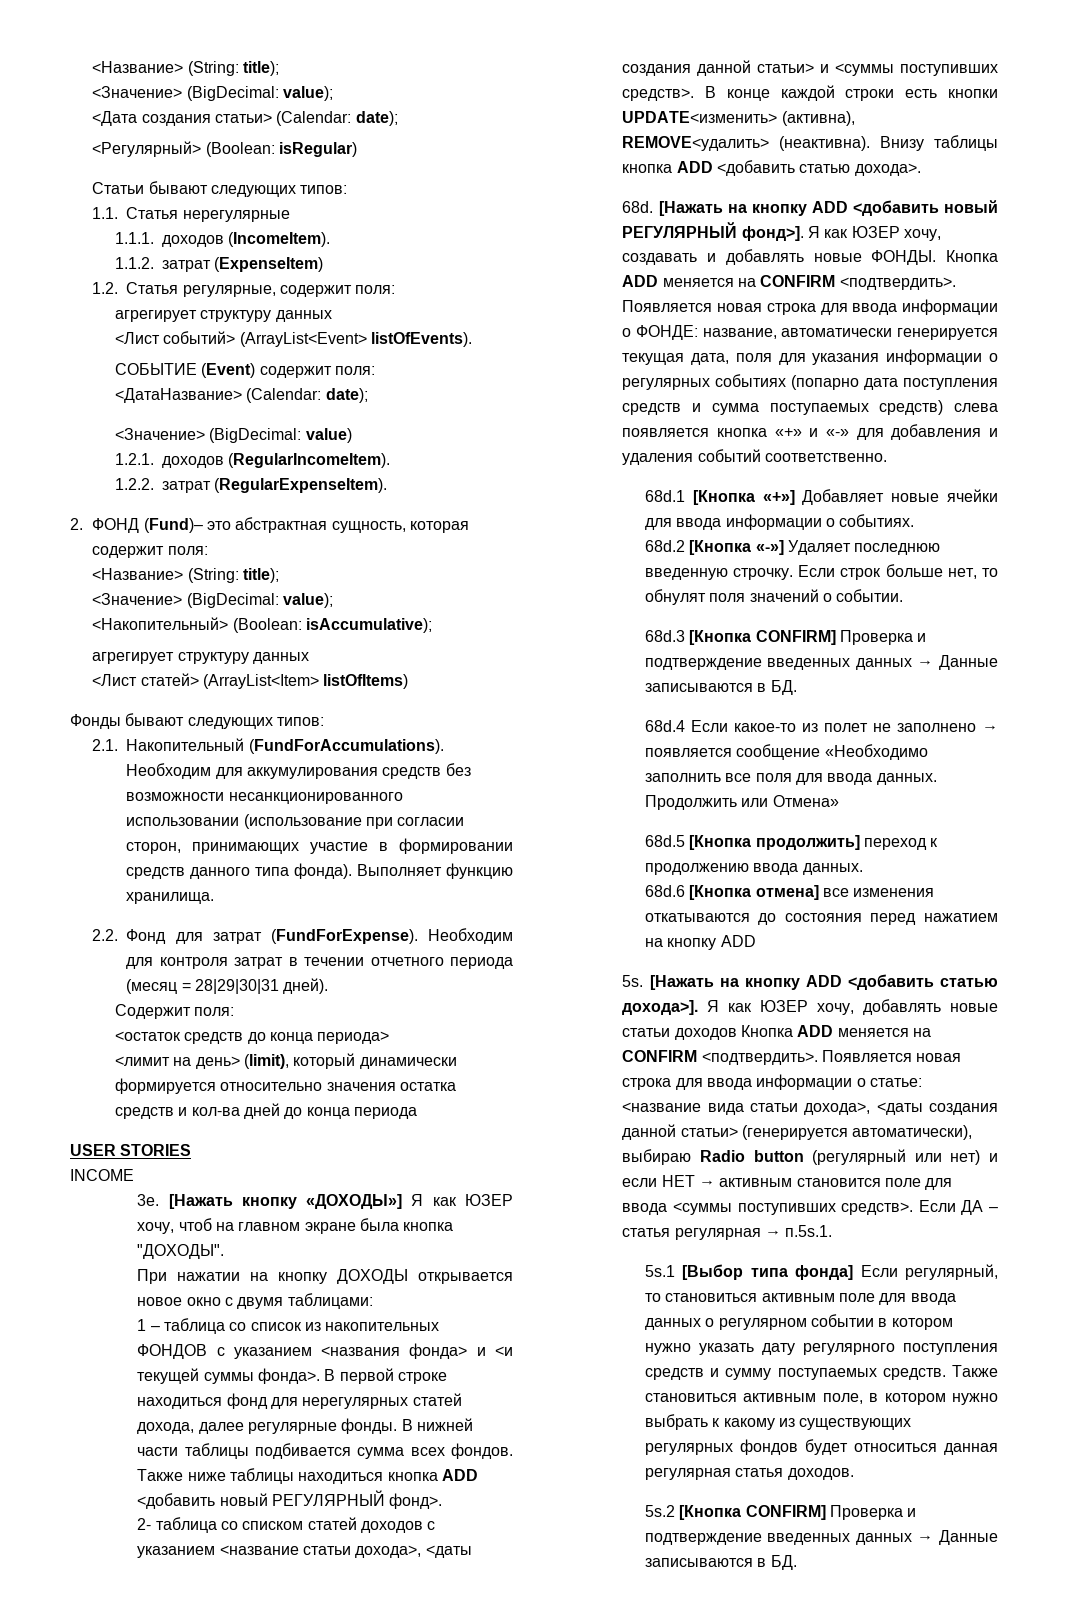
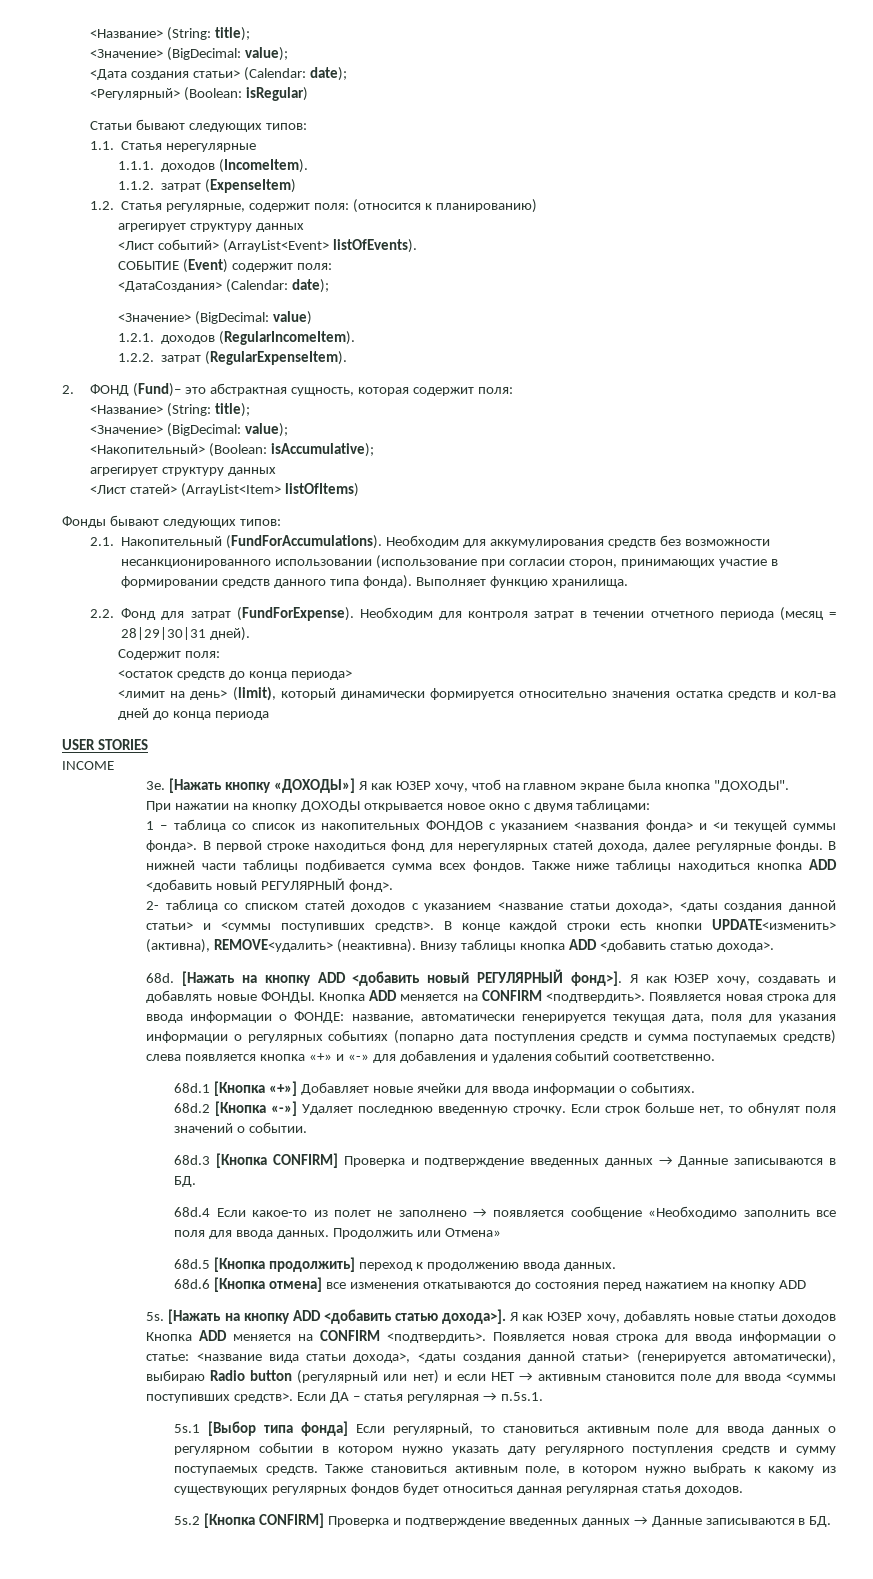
- 1.2. Статья регулярные, содержит поля:
+ 1.2. Статья регулярные, содержит поля: (относится к планированию)
- <ДатаНазвание> (Calendar: date);
+ <ДатаСоздания> (Calendar: date);

